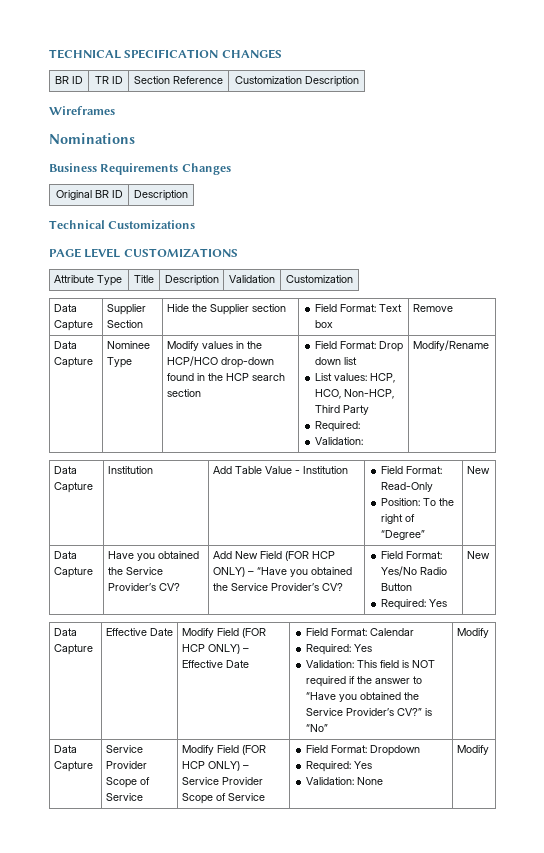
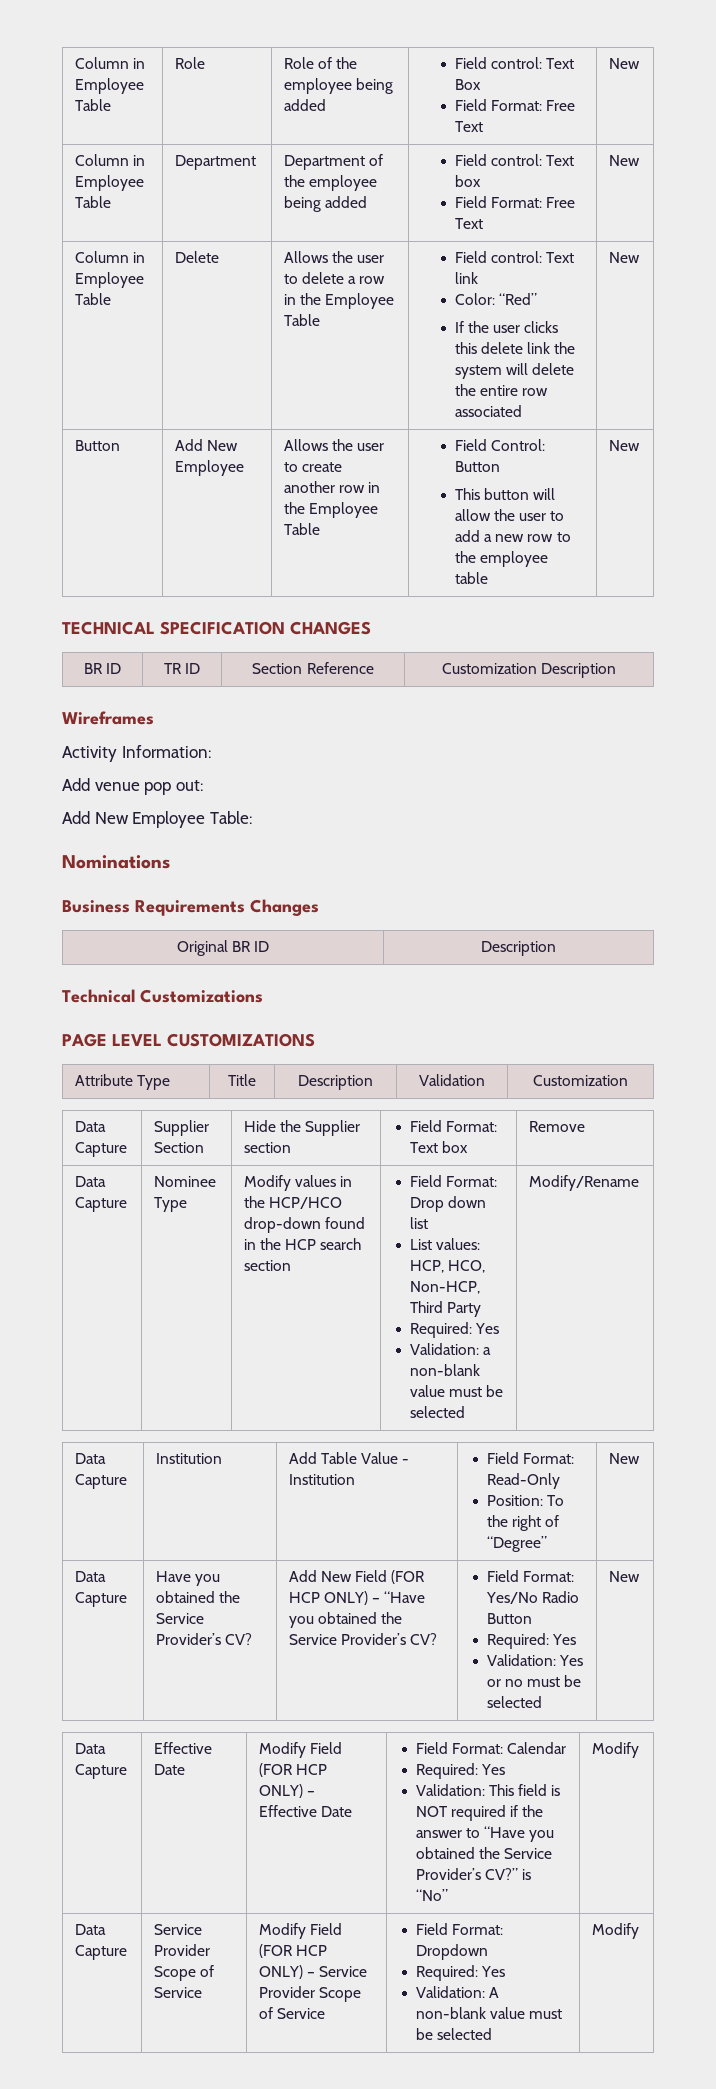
+ Column in Employee Table | Role | Role of the employee being added | Field control: Text Box
+ Field Format: Free Text | New
+ Column in Employee Table | Department | Department of the employee being added | Field control: Text box
+ Field Format: Free Text | New
+ Column in Employee Table | Delete | Allows the user to delete a row in the Employee Table | Field control: Text link
+ Color: “Red”
+ If the user clicks this delete link the system will delete the entire row associated | New
+ Button | Add New Employee | Allows the user to create another row in the Employee Table | Field Control: Button
+ This button will allow the user to add a new row to the employee table | New
+ Activity Information:
+ Add venue pop out:
+ Add New Employee Table:
  Data Capture | Nominee Type | Modify values in the HCP/HCO drop-down found in the HCP search section | Field Format: Drop down list
  List values: HCP, HCO, Non-HCP, Third Party
- Required:
- Validation: | Modify/Rename
+ Required: Yes
+ Validation: a non-blank value must be selected | Modify/Rename
  Data Capture | Have you obtained the Service Provider’s CV? | Add New Field (FOR HCP ONLY) – “Have you obtained the Service Provider’s CV? | Field Format: Yes/No Radio Button
- Required: Yes | New
+ Required: Yes
+ Validation: Yes or no must be selected | New
  Data Capture | Service Provider Scope of Service | Modify Field (FOR HCP ONLY) – Service Provider Scope of Service | Field Format: Dropdown
  Required: Yes
- Validation: None | Modify
+ Validation: A non-blank value must be selected | Modify

